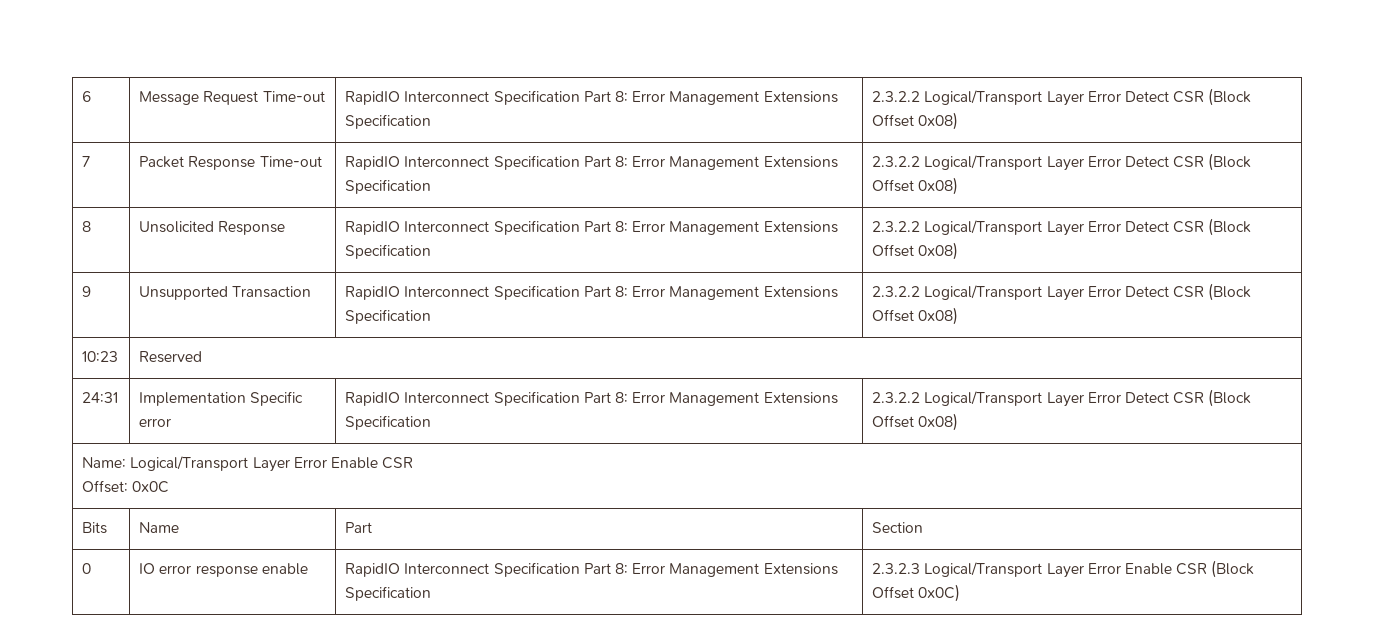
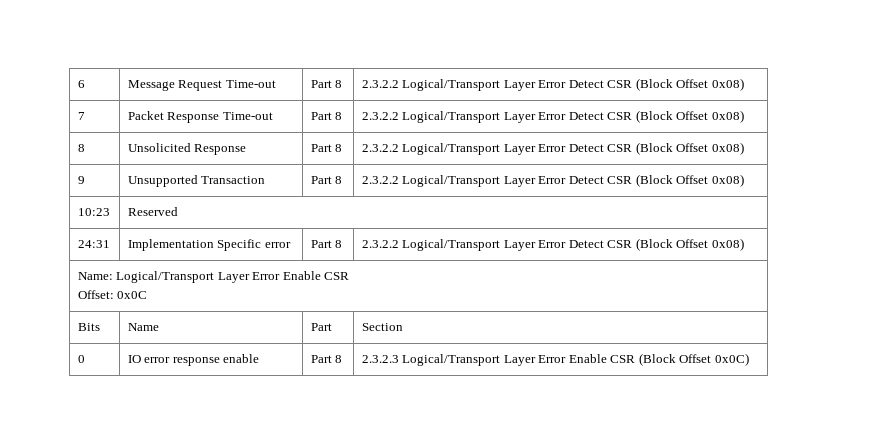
- 6 | Message Request Time-out | RapidIO Interconnect Specification Part 8: Error Management Extensions Specification | 2.3.2.2 Logical/Transport Layer Error Detect CSR (Block Offset 0x08)
+ 6 | Message Request Time-out | Part 8 | 2.3.2.2 Logical/Transport Layer Error Detect CSR (Block Offset 0x08)
- 7 | Packet Response Time-out | RapidIO Interconnect Specification Part 8: Error Management Extensions Specification | 2.3.2.2 Logical/Transport Layer Error Detect CSR (Block Offset 0x08)
+ 7 | Packet Response Time-out | Part 8 | 2.3.2.2 Logical/Transport Layer Error Detect CSR (Block Offset 0x08)
- 8 | Unsolicited Response | RapidIO Interconnect Specification Part 8: Error Management Extensions Specification | 2.3.2.2 Logical/Transport Layer Error Detect CSR (Block Offset 0x08)
+ 8 | Unsolicited Response | Part 8 | 2.3.2.2 Logical/Transport Layer Error Detect CSR (Block Offset 0x08)
- 9 | Unsupported Transaction | RapidIO Interconnect Specification Part 8: Error Management Extensions Specification | 2.3.2.2 Logical/Transport Layer Error Detect CSR (Block Offset 0x08)
+ 9 | Unsupported Transaction | Part 8 | 2.3.2.2 Logical/Transport Layer Error Detect CSR (Block Offset 0x08)
- 24:31 | Implementation Specific error | RapidIO Interconnect Specification Part 8: Error Management Extensions Specification | 2.3.2.2 Logical/Transport Layer Error Detect CSR (Block Offset 0x08)
+ 24:31 | Implementation Specific error | Part 8 | 2.3.2.2 Logical/Transport Layer Error Detect CSR (Block Offset 0x08)
- 0 | IO error response enable | RapidIO Interconnect Specification Part 8: Error Management Extensions Specification | 2.3.2.3 Logical/Transport Layer Error Enable CSR (Block Offset 0x0C)
+ 0 | IO error response enable | Part 8 | 2.3.2.3 Logical/Transport Layer Error Enable CSR (Block Offset 0x0C)

